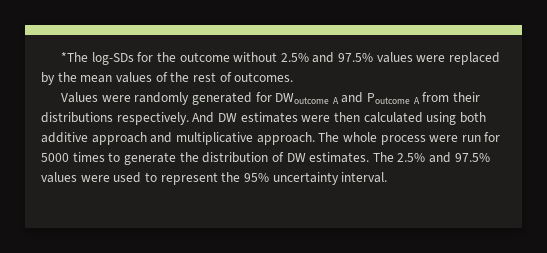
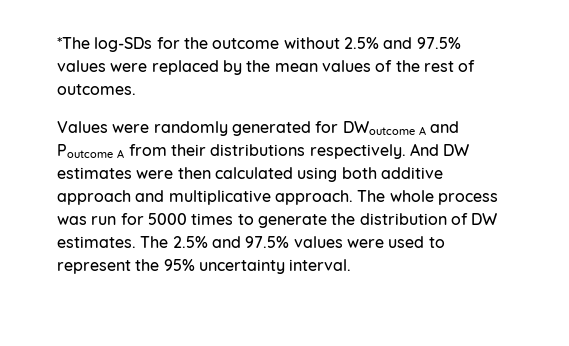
- The whole process were run for 5000 times to generate the distribution of DW estimates.
+ The whole process was run for 5000 times to generate the distribution of DW estimates.

